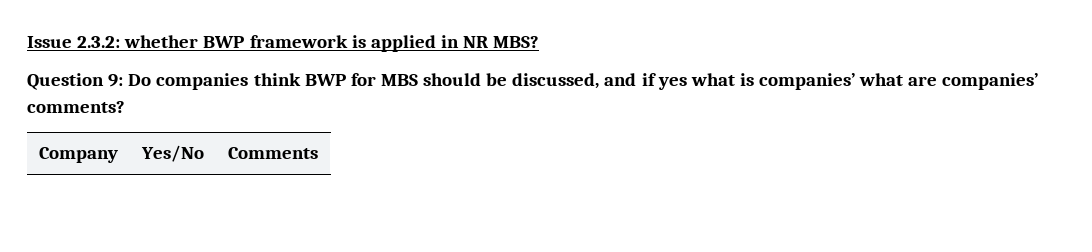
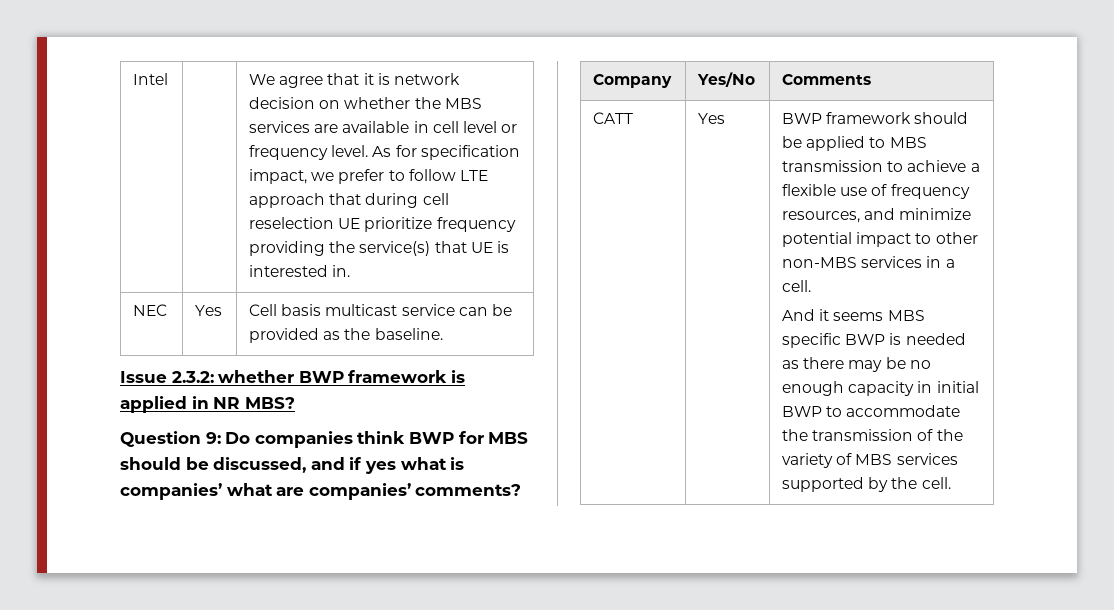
+ Intel | | We agree that it is network decision on whether the MBS services are available in cell level or frequency level. As for specification impact, we prefer to follow LTE approach that during cell reselection UE prioritize frequency providing the service(s) that UE is interested in.
+ NEC | Yes | Cell basis multicast service can be provided as the baseline.
+ CATT | Yes | BWP framework should be applied to MBS transmission to achieve a flexible use of frequency resources, and minimize potential impact to other non-MBS services in a cell.
+ And it seems MBS specific BWP is needed as there may be no enough capacity in initial BWP to accommodate the transmission of the variety of MBS services supported by the cell.

